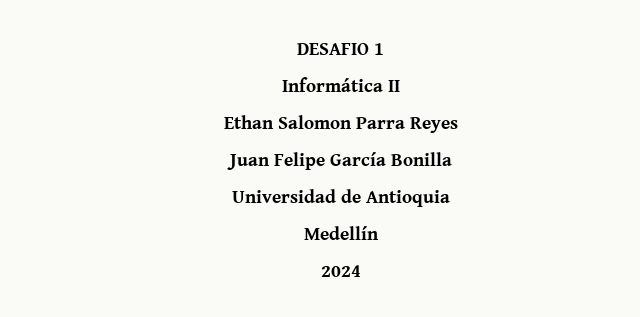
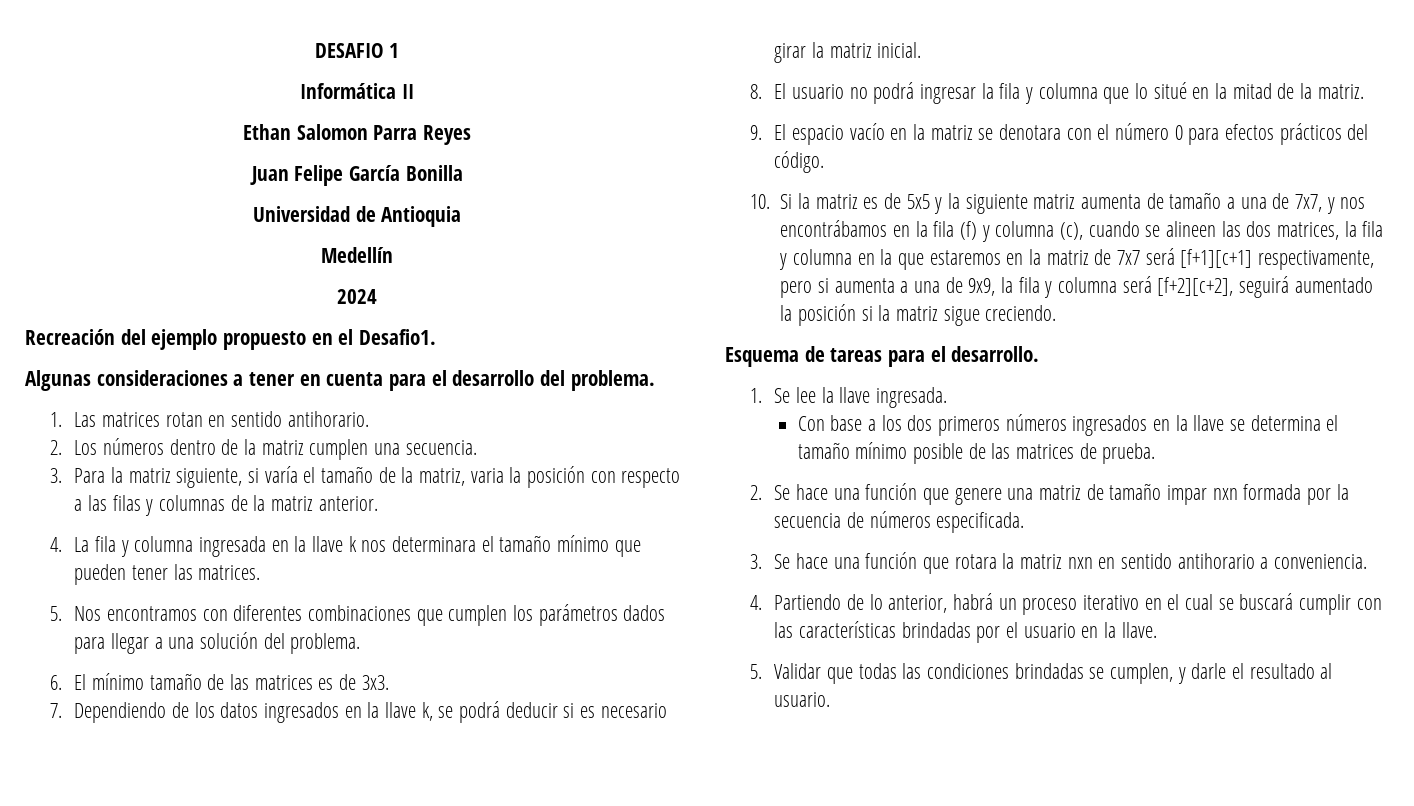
+ Recreación del ejemplo propuesto en el Desafio1.
+ Algunas consideraciones a tener en cuenta para el desarrollo del problema.
+ 1. Las matrices rotan en sentido antihorario.
+ 2. Los números dentro de la matriz cumplen una secuencia.
+ 3. Para la matriz siguiente, si varía el tamaño de la matriz, varia la posición con respecto a las filas y columnas de la matriz anterior.
+ 4. La fila y columna ingresada en la llave k nos determinara el tamaño mínimo que pueden tener las matrices.
+ 5. Nos encontramos con diferentes combinaciones que cumplen los parámetros dados para llegar a una solución del problema.
+ 6. El mínimo tamaño de las matrices es de 3x3.
+ 7. Dependiendo de los datos ingresados en la llave k, se podrá deducir si es necesario girar la matriz inicial.
+ 8. El usuario no podrá ingresar la fila y columna que lo situé en la mitad de la matriz.
+ 9. El espacio vacío en la matriz se denotara con el número 0 para efectos prácticos del código.
+ 10. Si la matriz es de 5x5 y la siguiente matriz aumenta de tamaño a una de 7x7, y nos encontrábamos en la fila (f) y columna (c), cuando se alineen las dos matrices, la fila y columna en la que estaremos en la matriz de 7x7 será [f+1][c+1] respectivamente, pero si aumenta a una de 9x9, la fila y columna será [f+2][c+2], seguirá aumentado la posición si la matriz sigue creciendo.
+ Esquema de tareas para el desarrollo.
+ 1. Se lee la llave ingresada.
+ Con base a los dos primeros números ingresados en la llave se determina el tamaño mínimo posible de las matrices de prueba.
+ 2. Se hace una función que genere una matriz de tamaño impar nxn formada por la secuencia de números especificada.
+ 3. Se hace una función que rotara la matriz nxn en sentido antihorario a conveniencia.
+ 4. Partiendo de lo anterior, habrá un proceso iterativo en el cual se buscará cumplir con las características brindadas por el usuario en la llave.
+ 5. Validar que todas las condiciones brindadas se cumplen, y darle el resultado al usuario.

